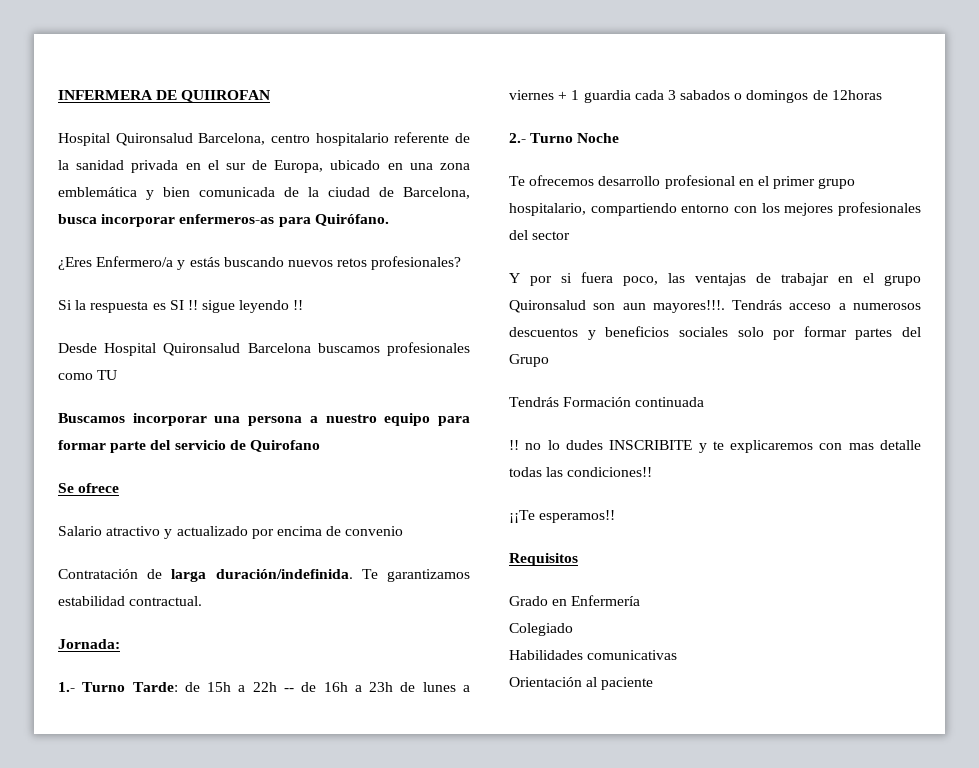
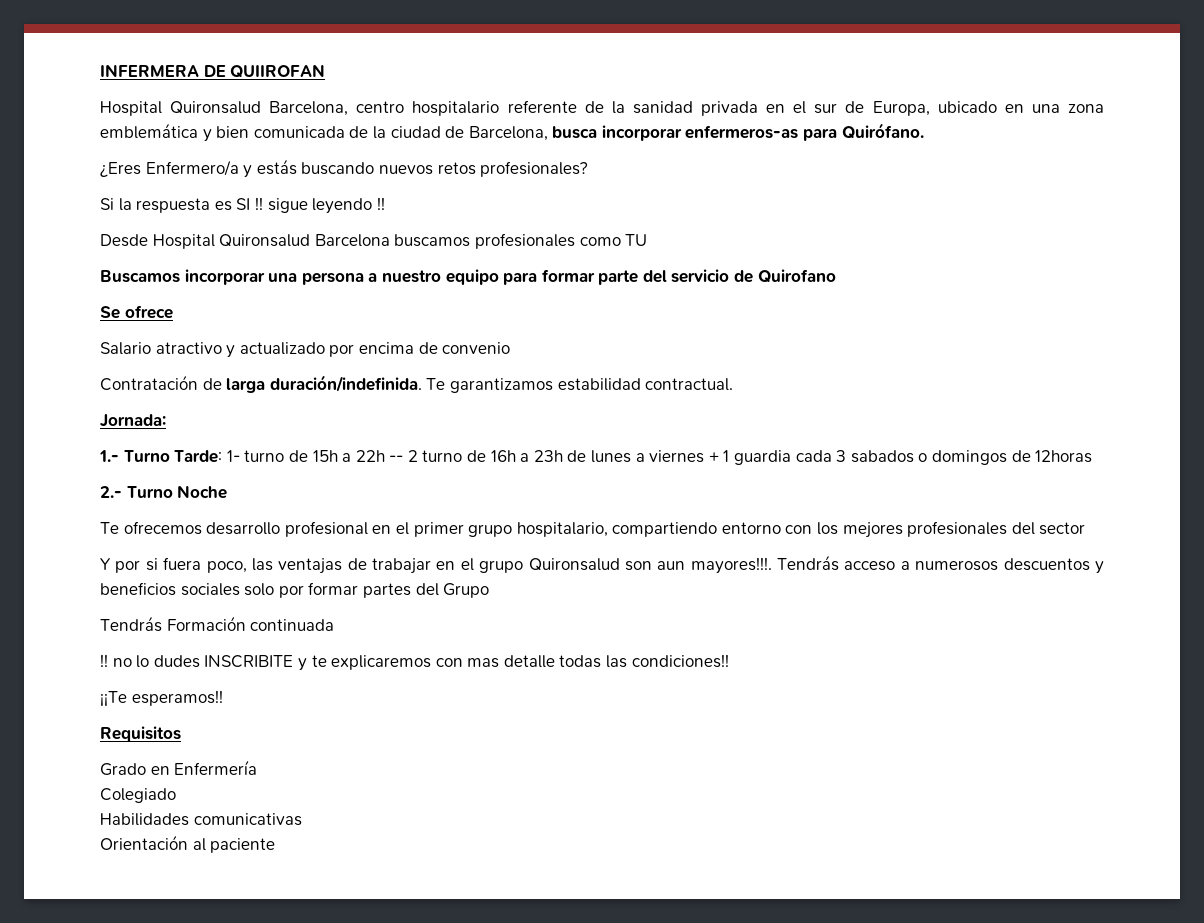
- 1.- Turno Tarde: de 15h a 22h -- de 16h a 23h de lunes a viernes + 1 guardia cada 3 sabados o domingos de 12horas
+ 1.- Turno Tarde: 1- turno de 15h a 22h -- 2 turno de 16h a 23h de lunes a viernes + 1 guardia cada 3 sabados o domingos de 12horas

